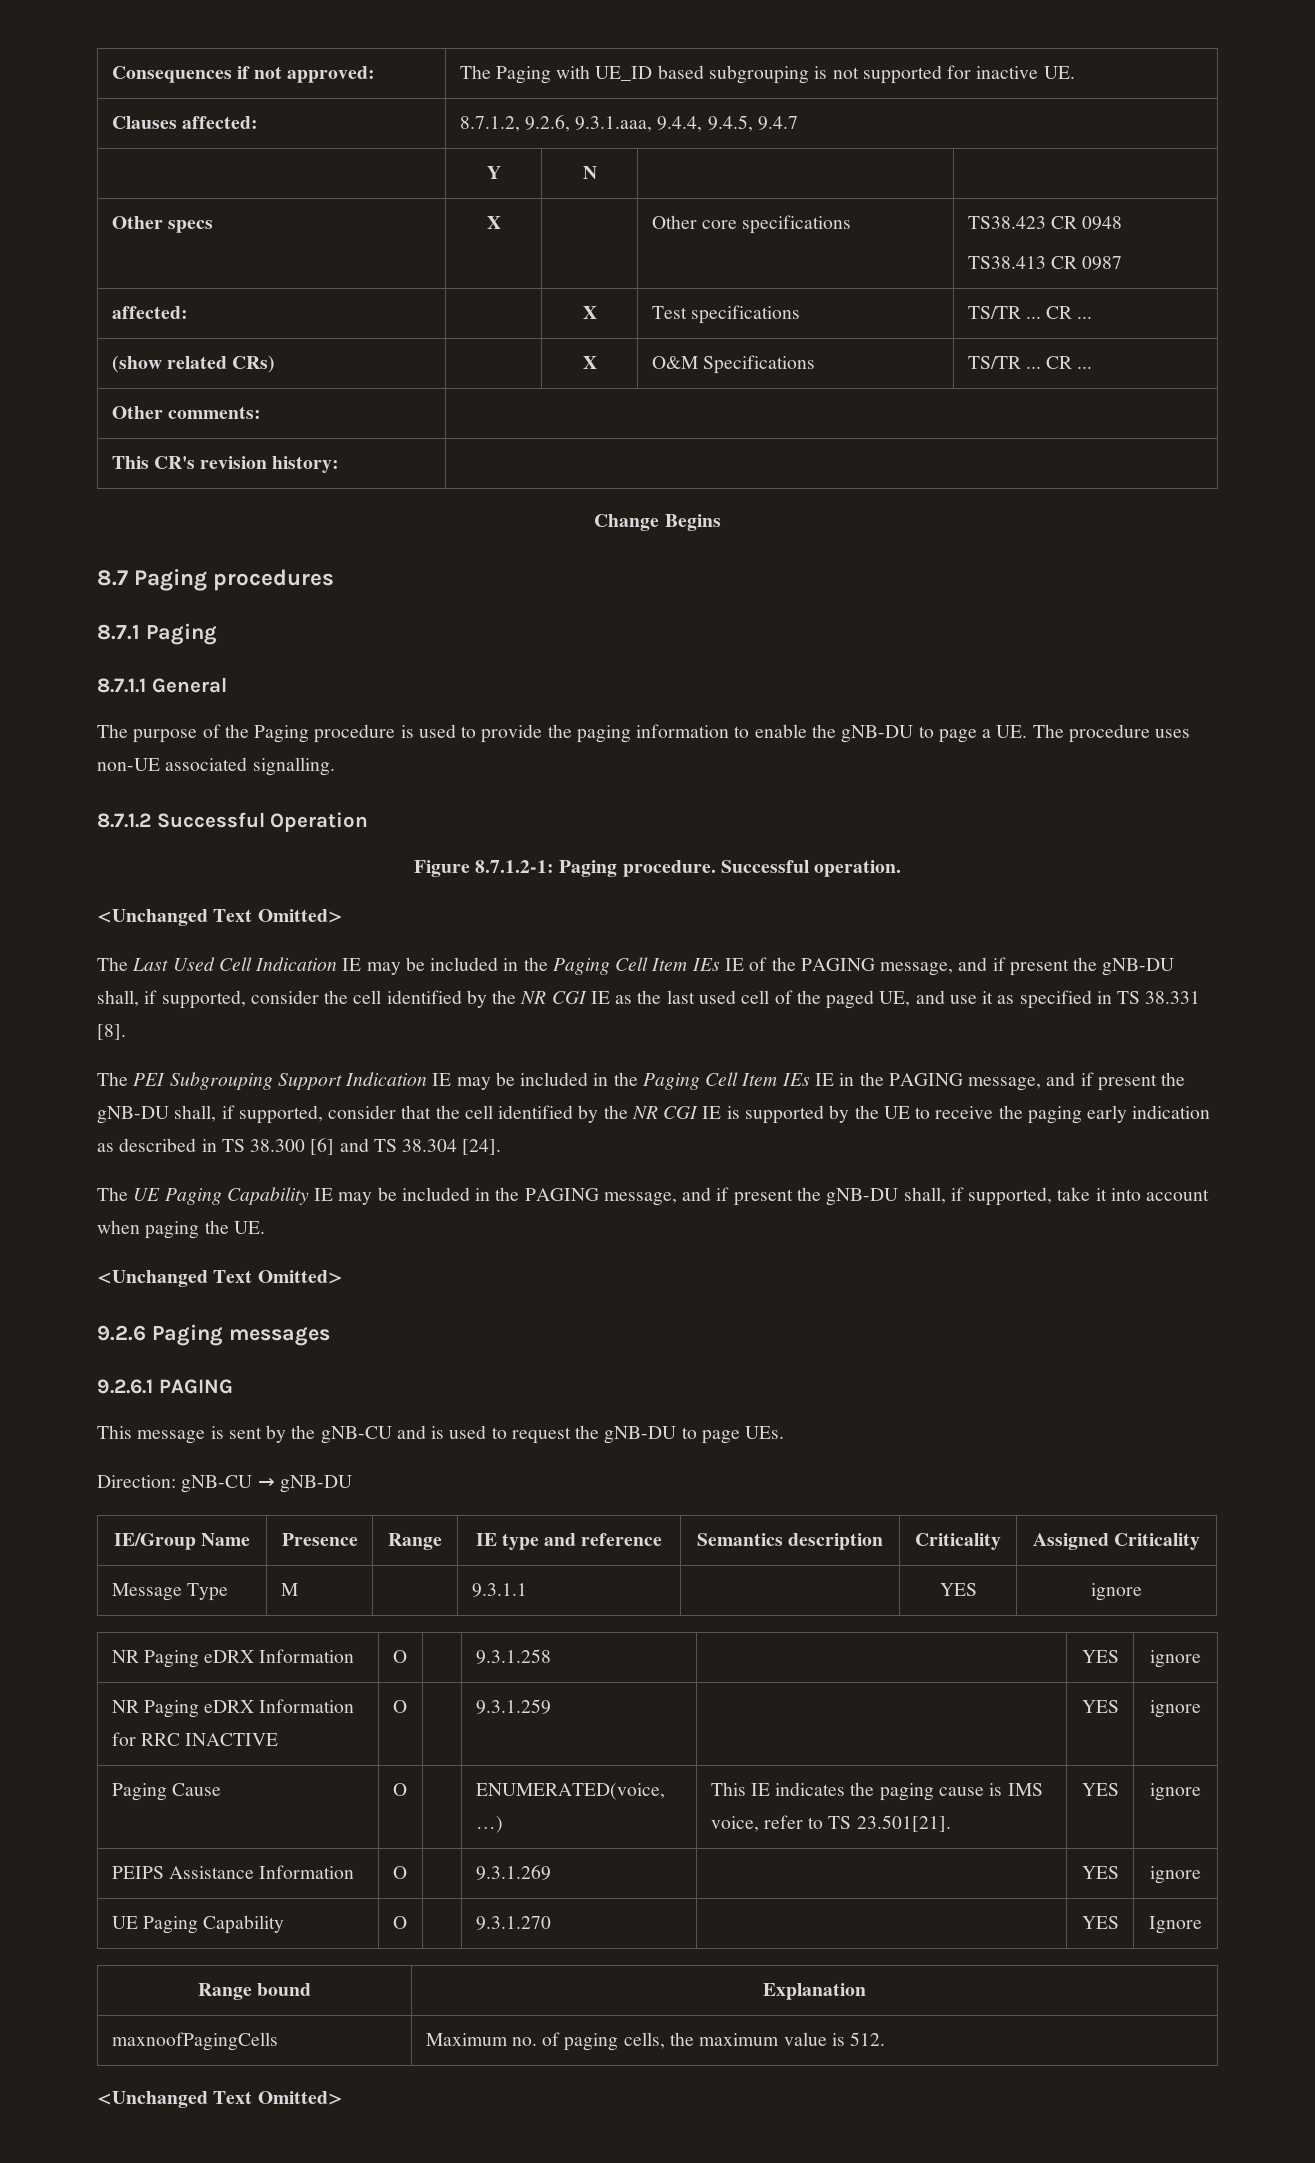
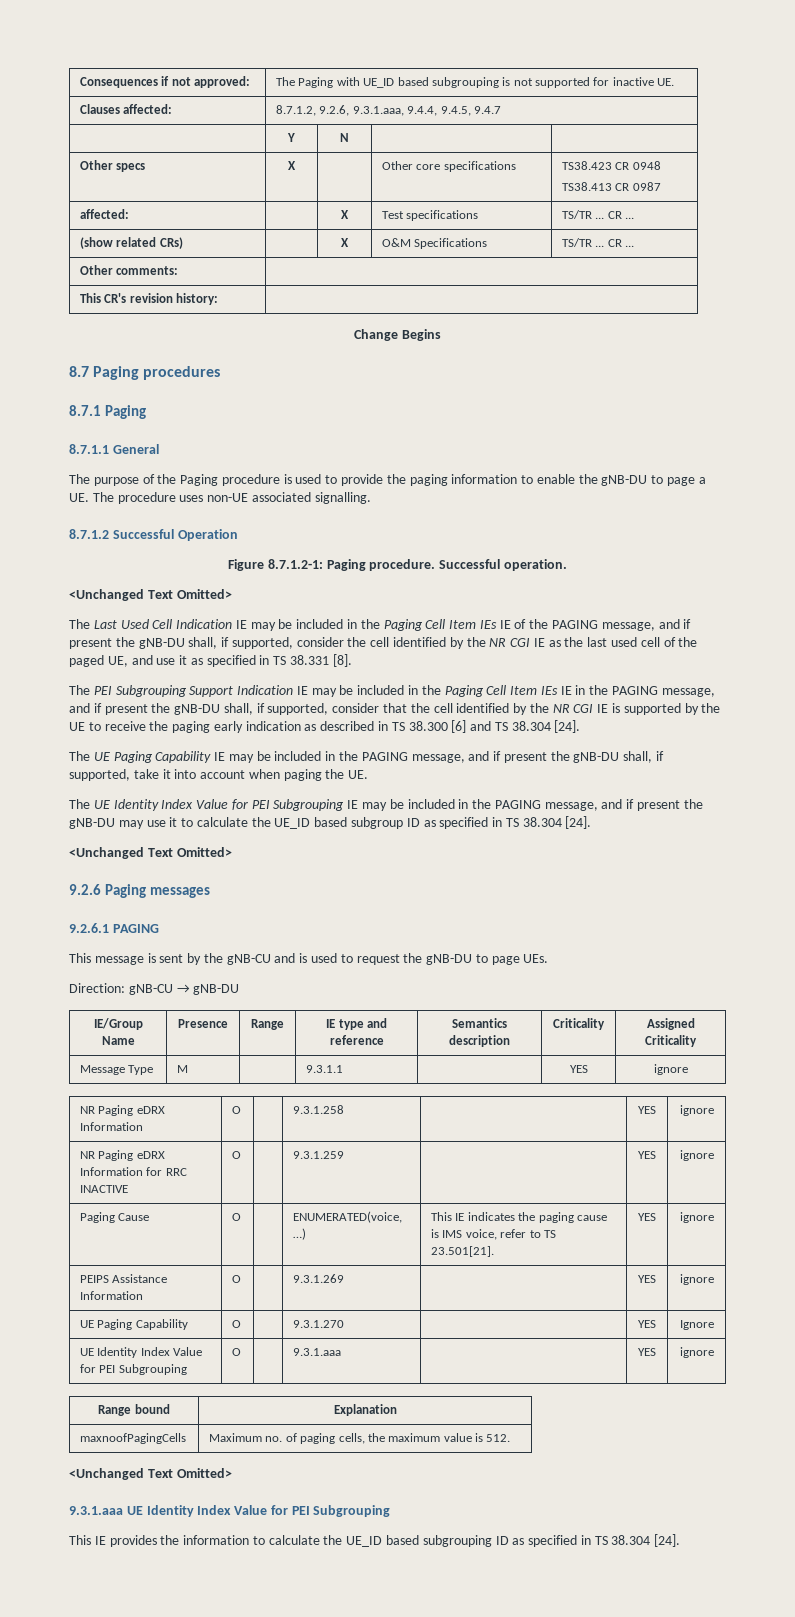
+ The UE Identity Index Value for PEI Subgrouping IE may be included in the PAGING message, and if present the gNB-DU may use it to calculate the UE_ID based subgroup ID as specified in TS 38.304 [24].
+ UE Identity Index Value for PEI Subgrouping | O | | 9.3.1.aaa | | YES | ignore
+ 9.3.1.aaa UE Identity Index Value for PEI Subgrouping
+ This IE provides the information to calculate the UE_ID based subgrouping ID as specified in TS 38.304 [24].

